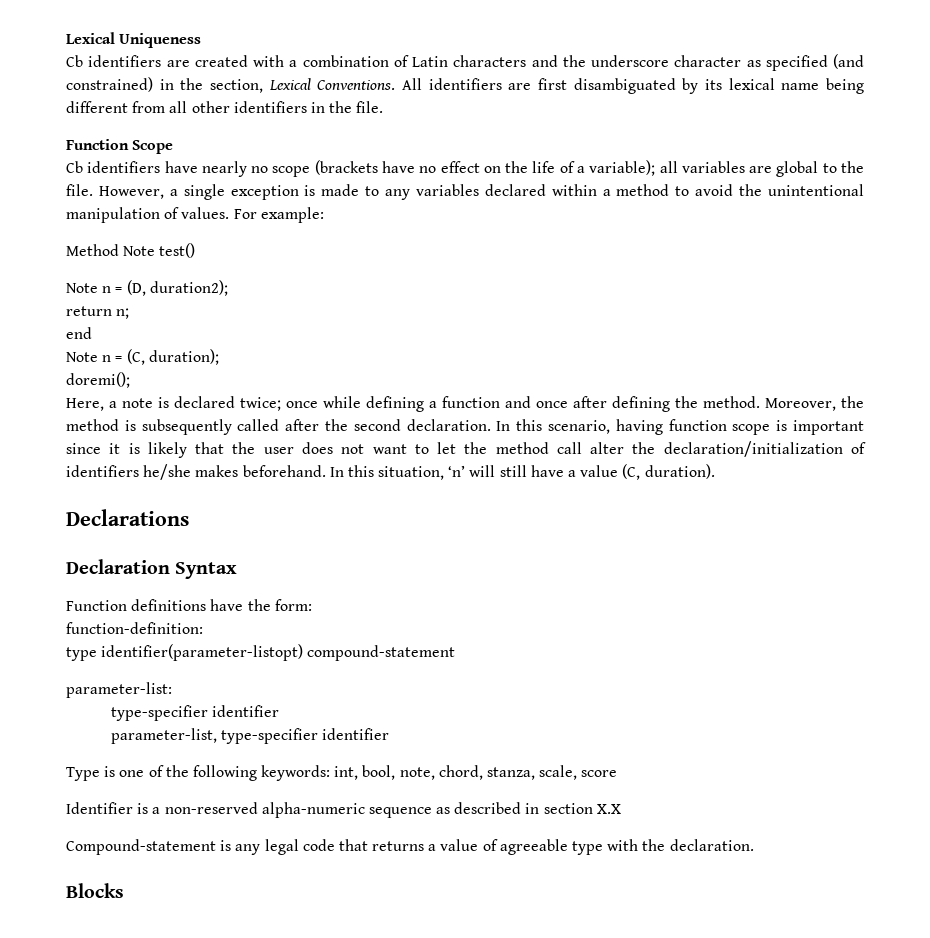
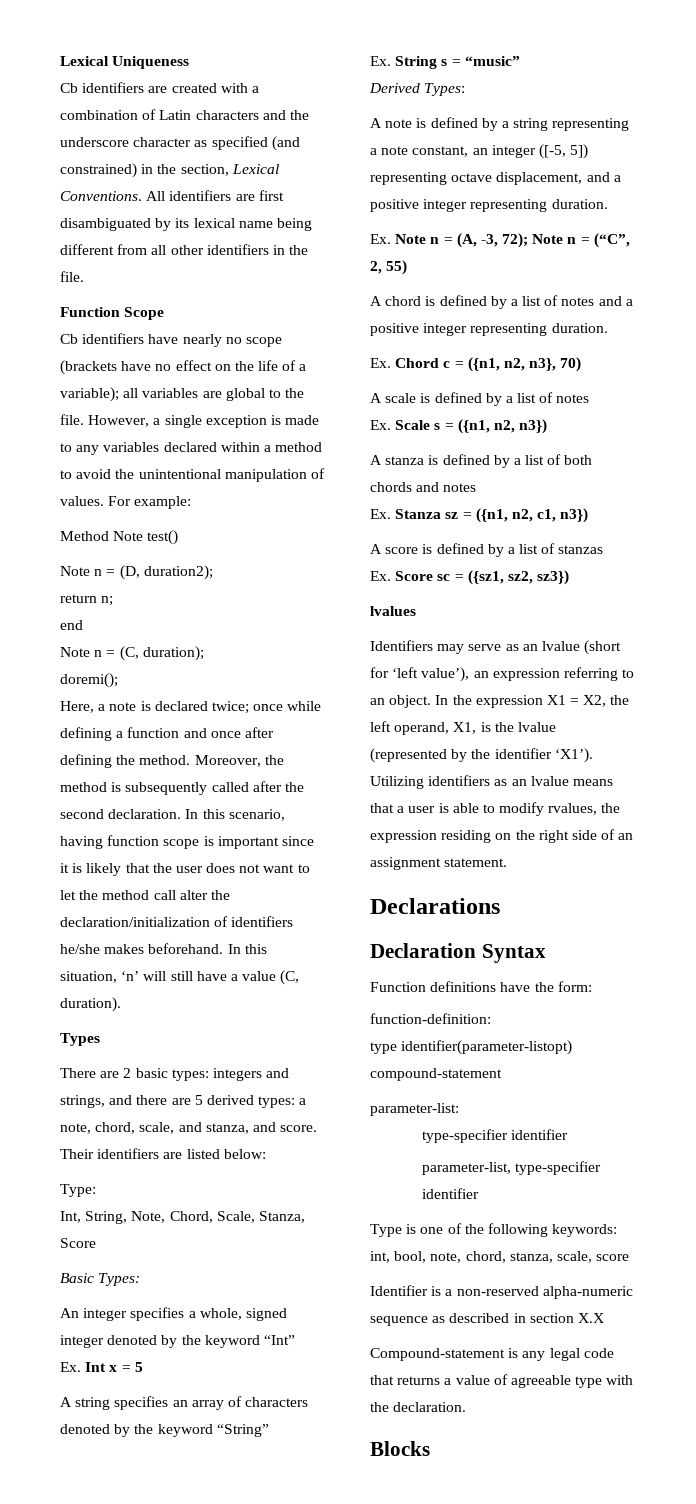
+ Types
+ There are 2 basic types: integers and strings, and there are 5 derived types: a note, chord, scale, and stanza, and score. Their identifiers are listed below:
+ Type:
+ Int, String, Note, Chord, Scale, Stanza, Score
+ Basic Types:
+ An integer specifies a whole, signed integer denoted by the keyword “Int”
+ Ex. Int x = 5
+ A string specifies an array of characters denoted by the keyword “String”
+ Ex. String s = “music”
+ Derived Types:
+ A note is defined by a string representing a note constant, an integer ([-5, 5]) representing octave displacement, and a positive integer representing duration.
+ Ex. Note n = (A, -3, 72); Note n = (“C”, 2, 55)
+ A chord is defined by a list of notes and a positive integer representing duration.
+ Ex. Chord c = ({n1, n2, n3}, 70)
+ A scale is defined by a list of notes
+ Ex. Scale s = ({n1, n2, n3})
+ A stanza is defined by a list of both chords and notes
+ Ex. Stanza sz = ({n1, n2, c1, n3})
+ A score is defined by a list of stanzas
+ Ex. Score sc = ({sz1, sz2, sz3})
+ lvalues
+ Identifiers may serve as an lvalue (short for ‘left value’), an expression referring to an object. In the expression X1 = X2, the left operand, X1, is the lvalue (represented by the identifier ‘X1’). Utilizing identifiers as an lvalue means that a user is able to modify rvalues, the expression residing on the right side of an assignment statement.

